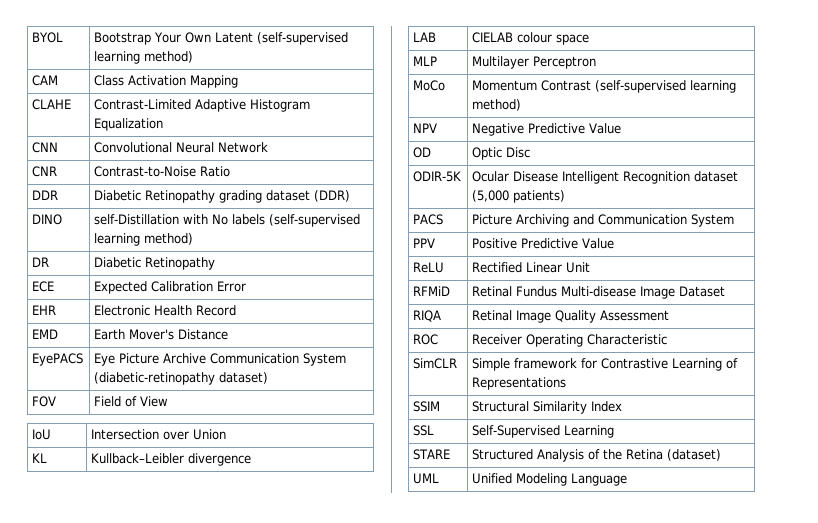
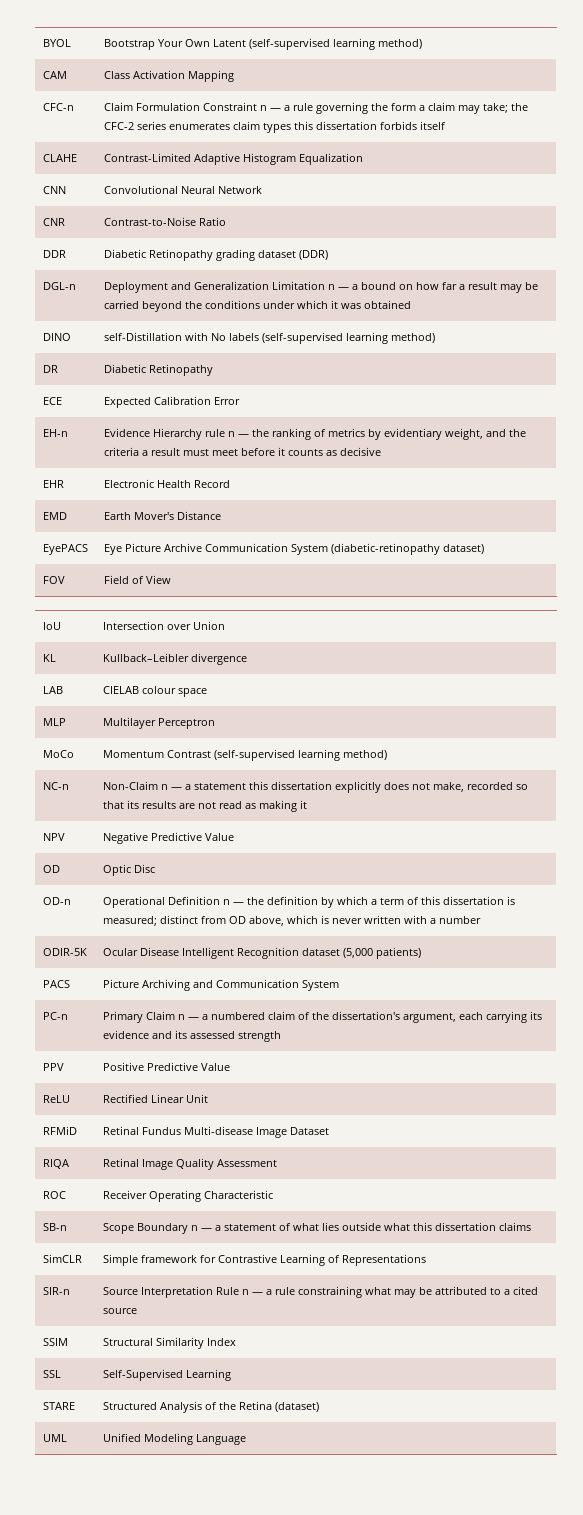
+ CFC-n | Claim Formulation Constraint n — a rule governing the form a claim may take; the CFC-2 series enumerates claim types this dissertation forbids itself
+ DGL-n | Deployment and Generalization Limitation n — a bound on how far a result may be carried beyond the conditions under which it was obtained
+ EH-n | Evidence Hierarchy rule n — the ranking of metrics by evidentiary weight, and the criteria a result must meet before it counts as decisive
+ NC-n | Non-Claim n — a statement this dissertation explicitly does not make, recorded so that its results are not read as making it
+ OD-n | Operational Definition n — the definition by which a term of this dissertation is measured; distinct from OD above, which is never written with a number
+ PC-n | Primary Claim n — a numbered claim of the dissertation's argument, each carrying its evidence and its assessed strength
+ SB-n | Scope Boundary n — a statement of what lies outside what this dissertation claims
+ SIR-n | Source Interpretation Rule n — a rule constraining what may be attributed to a cited source

